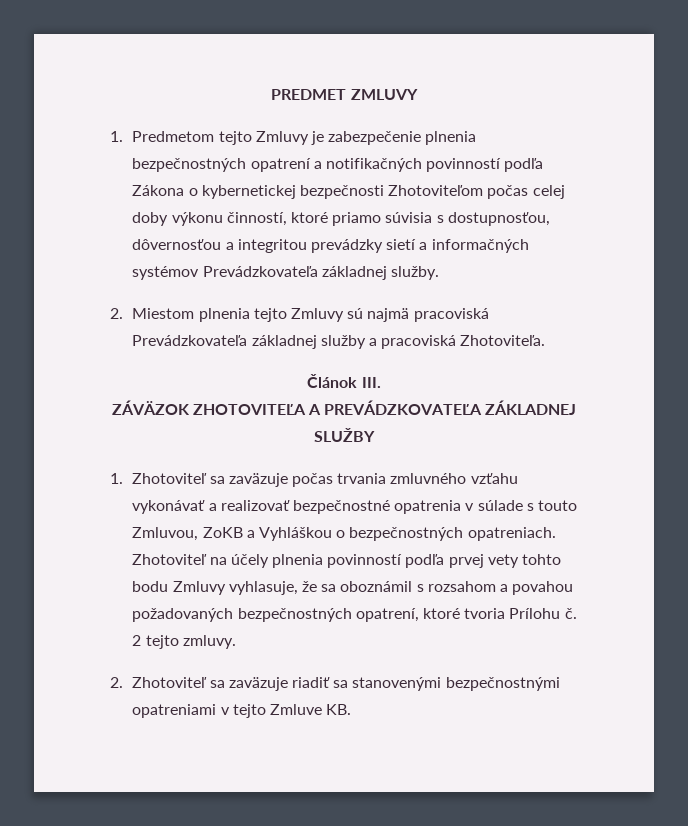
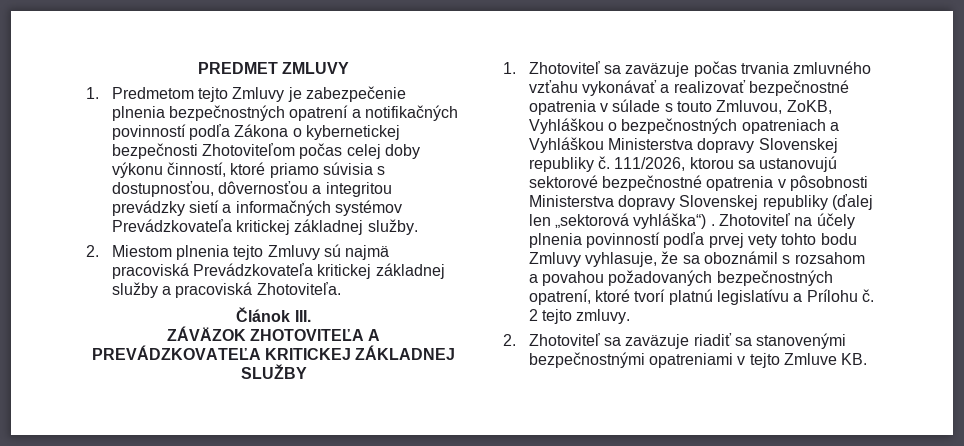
- 1. Predmetom tejto Zmluvy je zabezpečenie plnenia bezpečnostných opatrení a notifikačných povinností podľa Zákona o kybernetickej bezpečnosti Zhotoviteľom počas celej doby výkonu činností, ktoré priamo súvisia s dostupnosťou, dôvernosťou a integritou prevádzky sietí a informačných systémov Prevádzkovateľa základnej služby.
+ 1. Predmetom tejto Zmluvy je zabezpečenie plnenia bezpečnostných opatrení a notifikačných povinností podľa Zákona o kybernetickej bezpečnosti Zhotoviteľom počas celej doby výkonu činností, ktoré priamo súvisia s dostupnosťou, dôvernosťou a integritou prevádzky sietí a informačných systémov Prevádzkovateľa kritickej základnej služby.
- 2. Miestom plnenia tejto Zmluvy sú najmä pracoviská Prevádzkovateľa základnej služby a pracoviská Zhotoviteľa.
+ 2. Miestom plnenia tejto Zmluvy sú najmä pracoviská Prevádzkovateľa kritickej základnej služby a pracoviská Zhotoviteľa.
- ZÁVÄZOK ZHOTOVITEĽA A PREVÁDZKOVATEĽA ZÁKLADNEJ SLUŽBY
+ ZÁVÄZOK ZHOTOVITEĽA A PREVÁDZKOVATEĽA KRITICKEJ ZÁKLADNEJ SLUŽBY
- 1. Zhotoviteľ sa zaväzuje počas trvania zmluvného vzťahu vykonávať a realizovať bezpečnostné opatrenia v súlade s touto Zmluvou, ZoKB a Vyhláškou o bezpečnostných opatreniach.
+ 1. Zhotoviteľ sa zaväzuje počas trvania zmluvného vzťahu vykonávať a realizovať bezpečnostné opatrenia v súlade s touto Zmluvou, ZoKB, Vyhláškou o bezpečnostných opatreniach a Vyhláškou Ministerstva dopravy Slovenskej republiky č. 111/2026, ktorou sa ustanovujú sektorové bezpečnostné opatrenia v pôsobnosti Ministerstva dopravy Slovenskej republiky (ďalej len „sektorová vyhláška“) .
- Zhotoviteľ na účely plnenia povinností podľa prvej vety tohto bodu Zmluvy vyhlasuje, že sa oboznámil s rozsahom a povahou požadovaných bezpečnostných opatrení, ktoré tvoria Prílohu č.
+ Zhotoviteľ na účely plnenia povinností podľa prvej vety tohto bodu Zmluvy vyhlasuje, že sa oboznámil s rozsahom a povahou požadovaných bezpečnostných opatrení, ktoré tvorí platnú legislatívu a Prílohu č.

